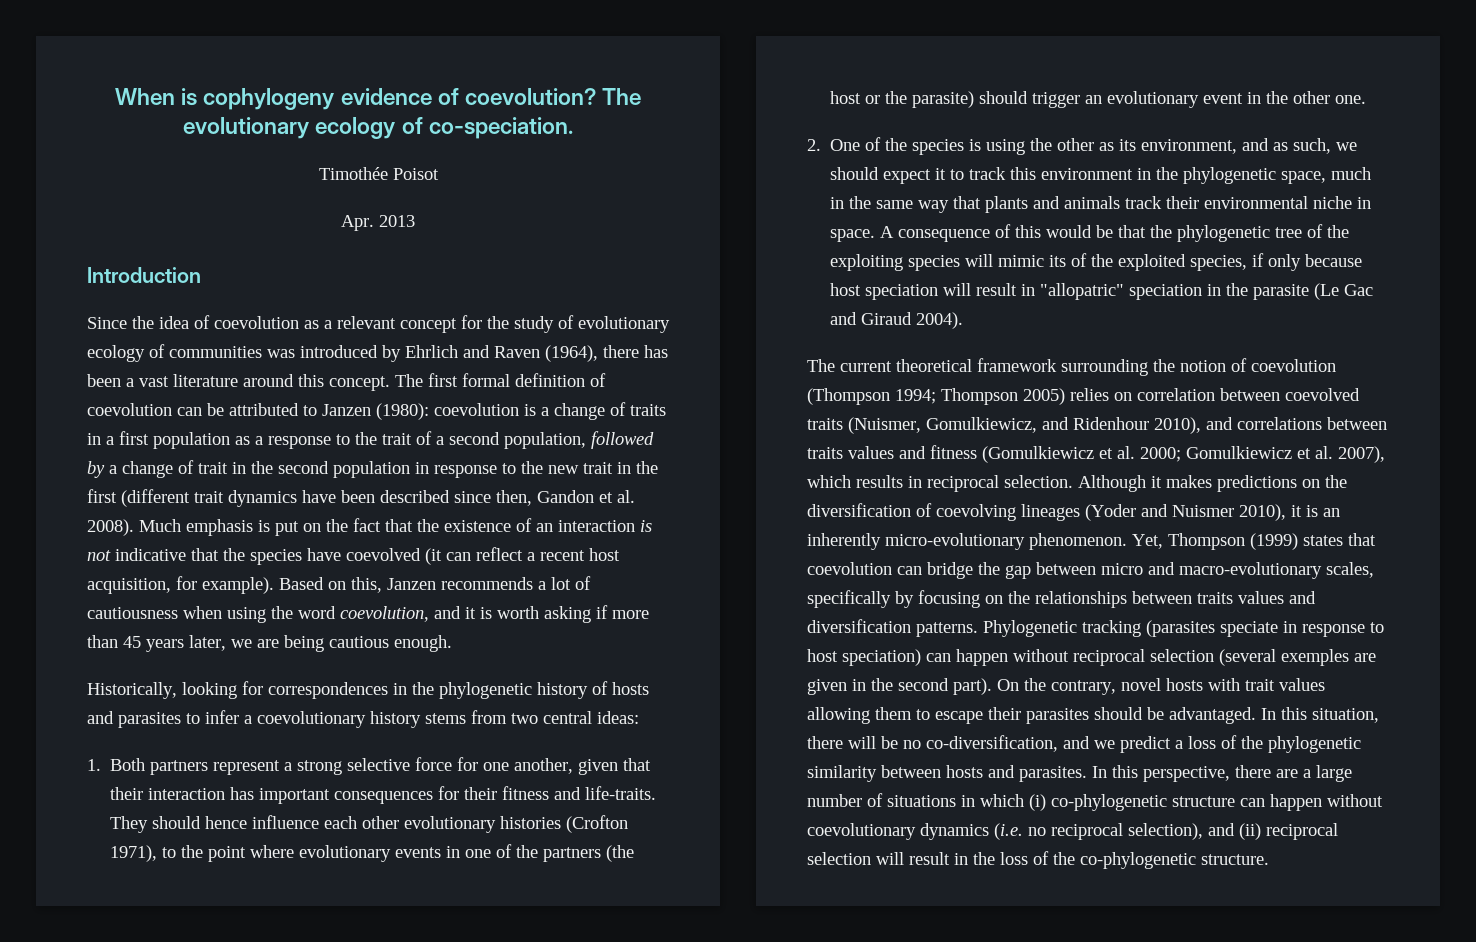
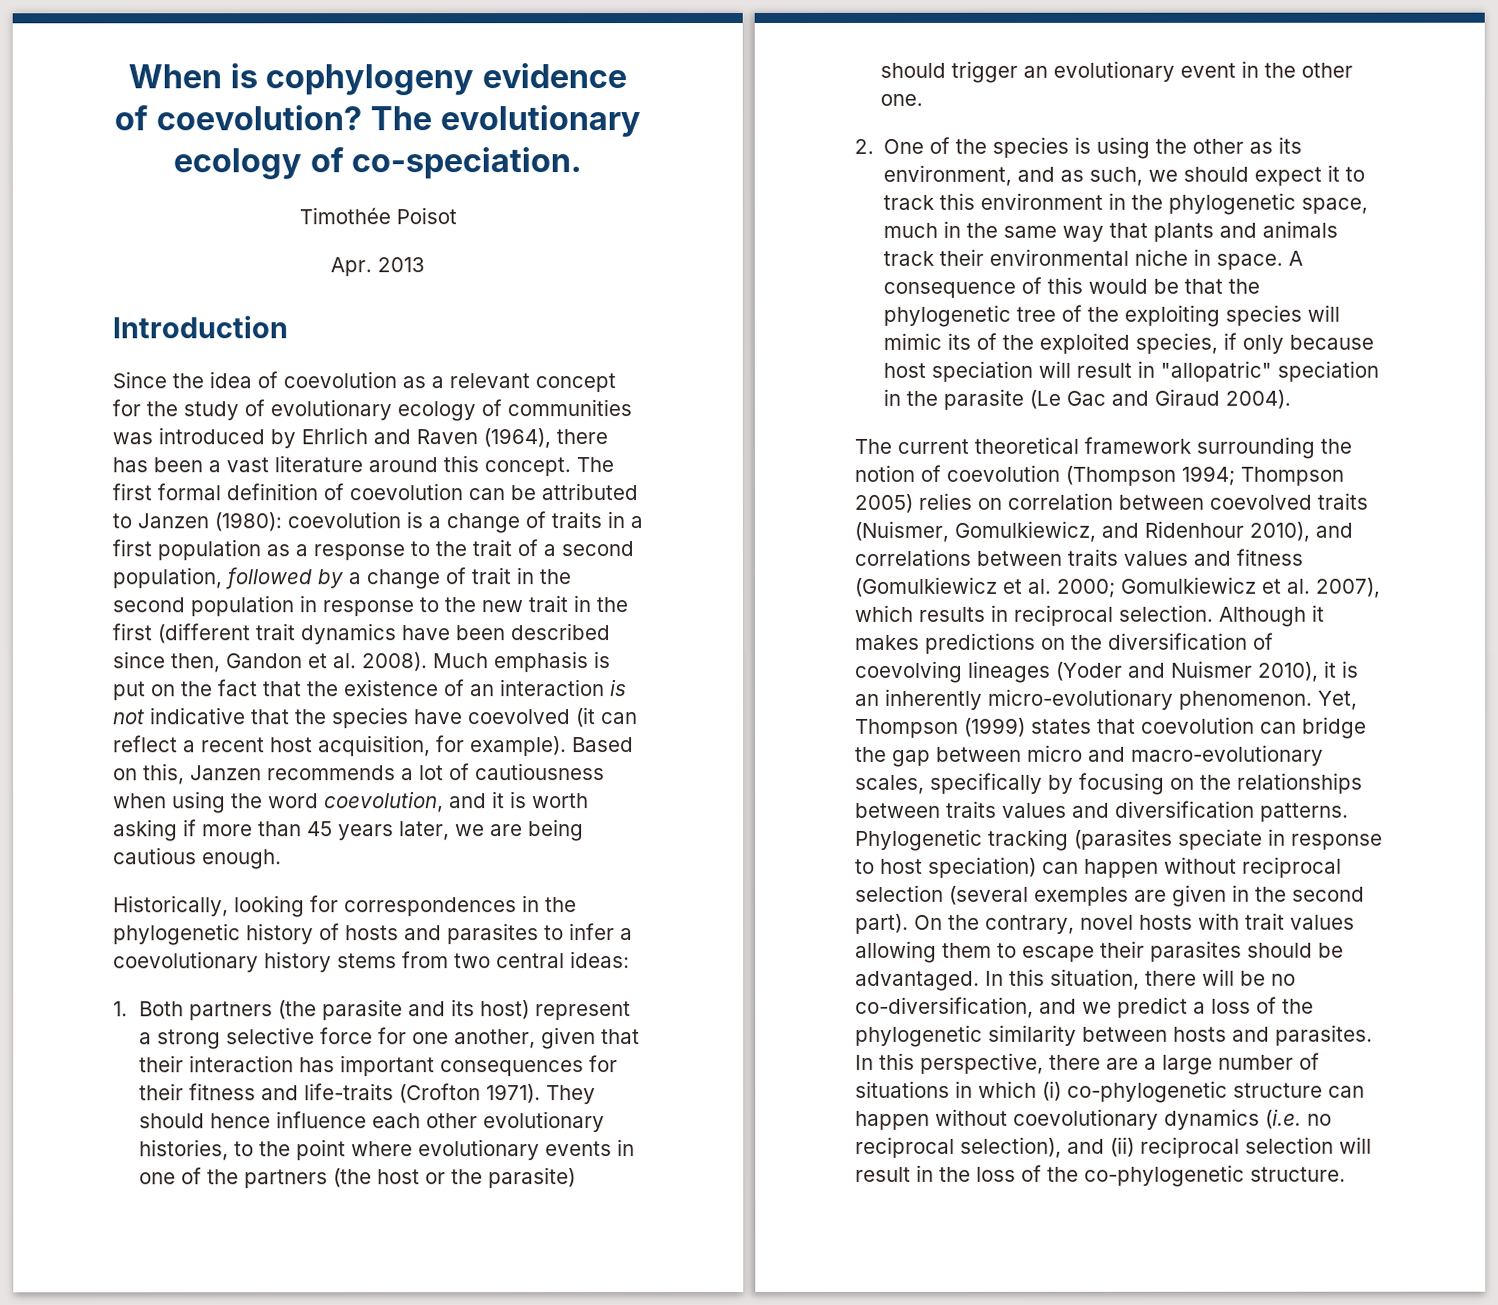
- 1. Both partners represent a strong selective force for one another, given that their interaction has important consequences for their fitness and life-traits.
+ 1. Both partners (the parasite and its host) represent a strong selective force for one another, given that their interaction has important consequences for their fitness and life-traits (Crofton 1971).
- They should hence influence each other evolutionary histories (Crofton 1971), to the point where evolutionary events in one of the partners (the host or the parasite) should trigger an evolutionary event in the other one.
+ They should hence influence each other evolutionary histories, to the point where evolutionary events in one of the partners (the host or the parasite) should trigger an evolutionary event in the other one.

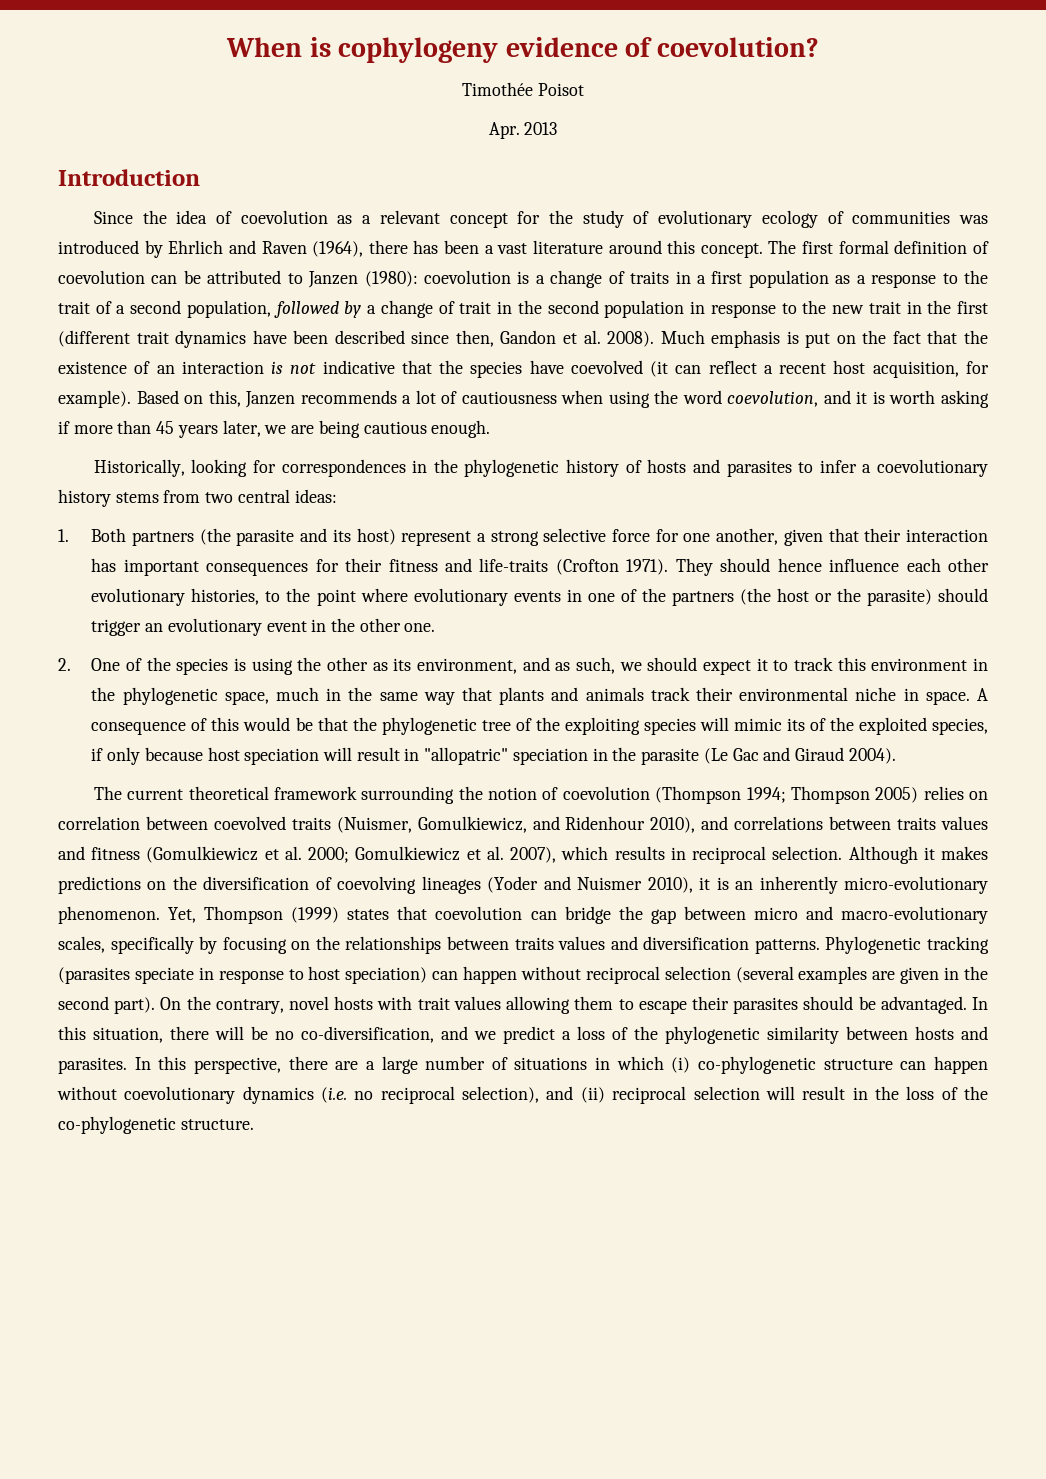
- The evolutionary ecology of co-speciation.
- Phylogenetic tracking (parasites speciate in response to host speciation) can happen without reciprocal selection (several exemples are given in the second part).
+ Phylogenetic tracking (parasites speciate in response to host speciation) can happen without reciprocal selection (several examples are given in the second part).

